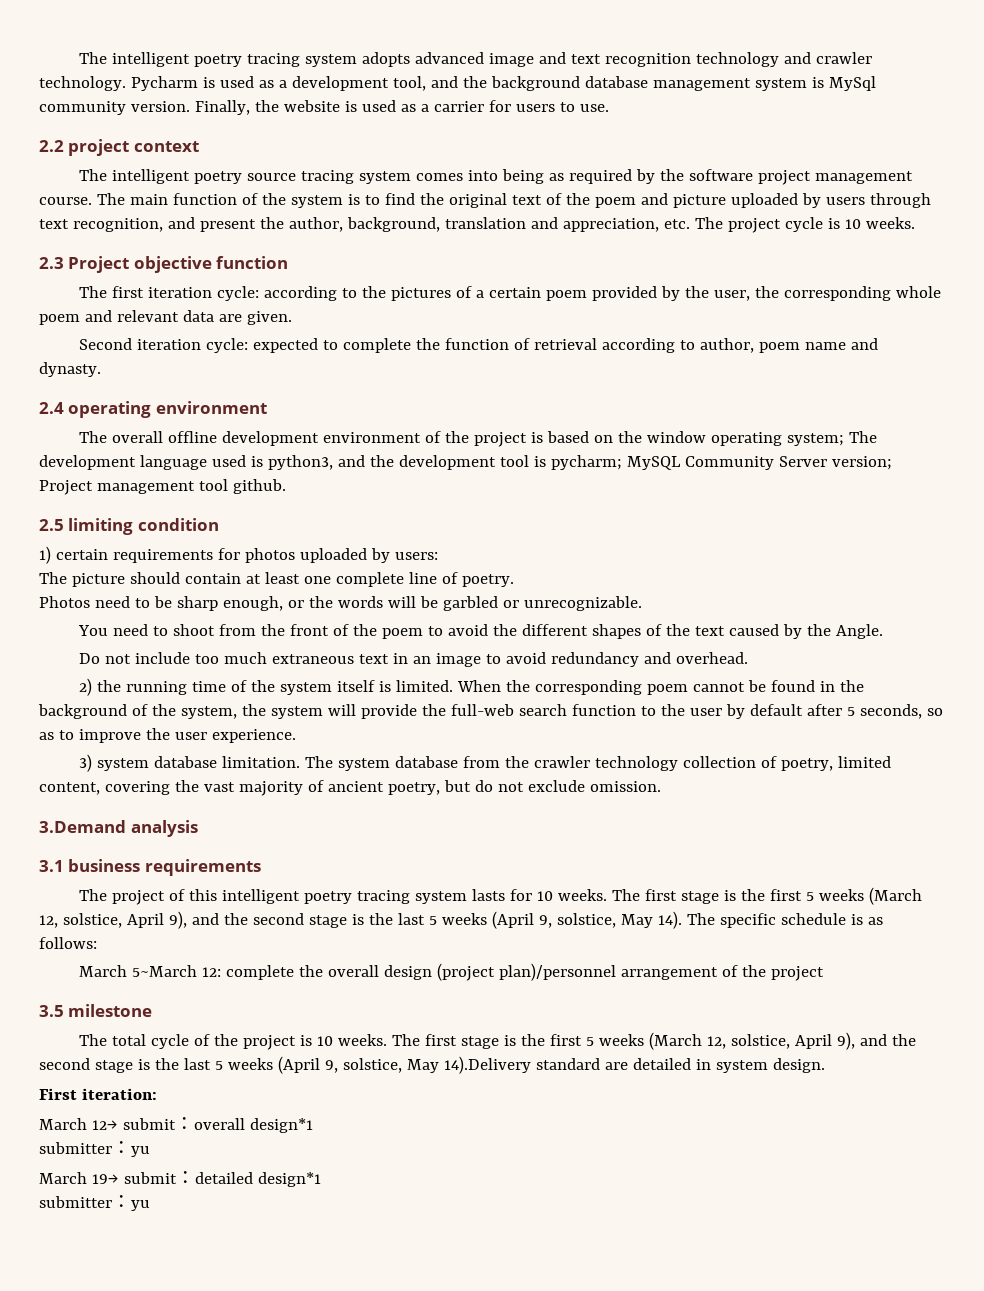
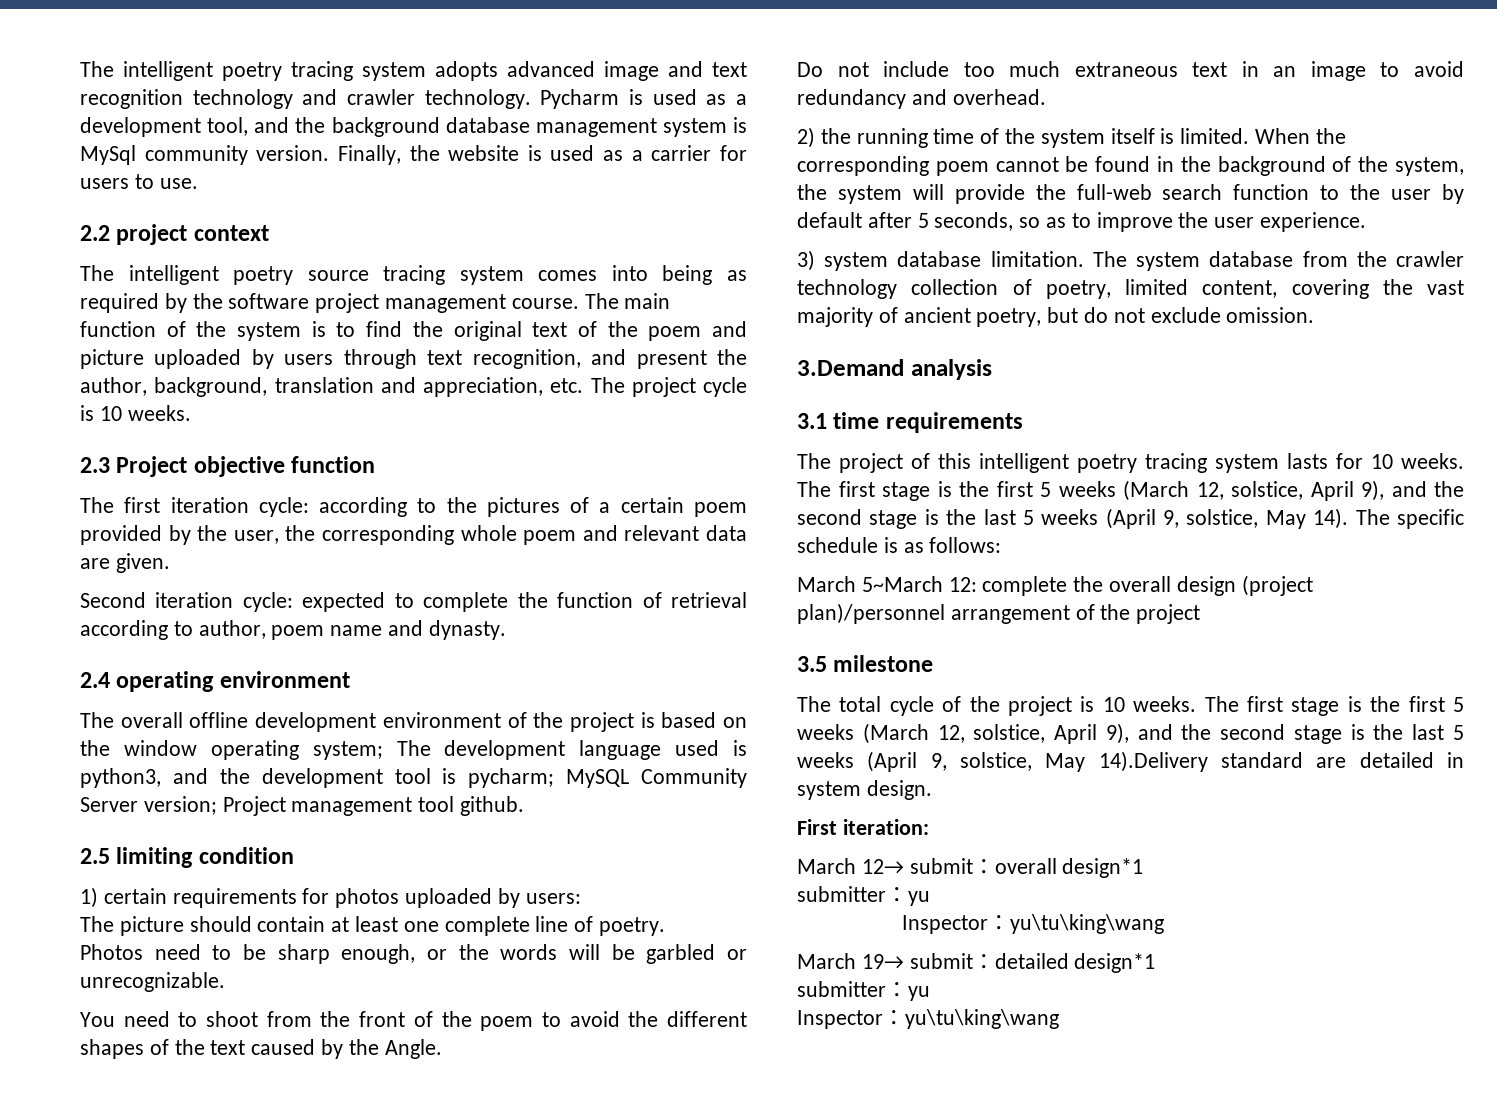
- 3.1 business requirements
+ 3.1 time requirements
  March 12→ submit：overall design*1
  submitter：yu
+ Inspector：yu\tu\king\wang
  March 19→ submit：detailed design*1
  submitter：yu
+ Inspector：yu\tu\king\wang

